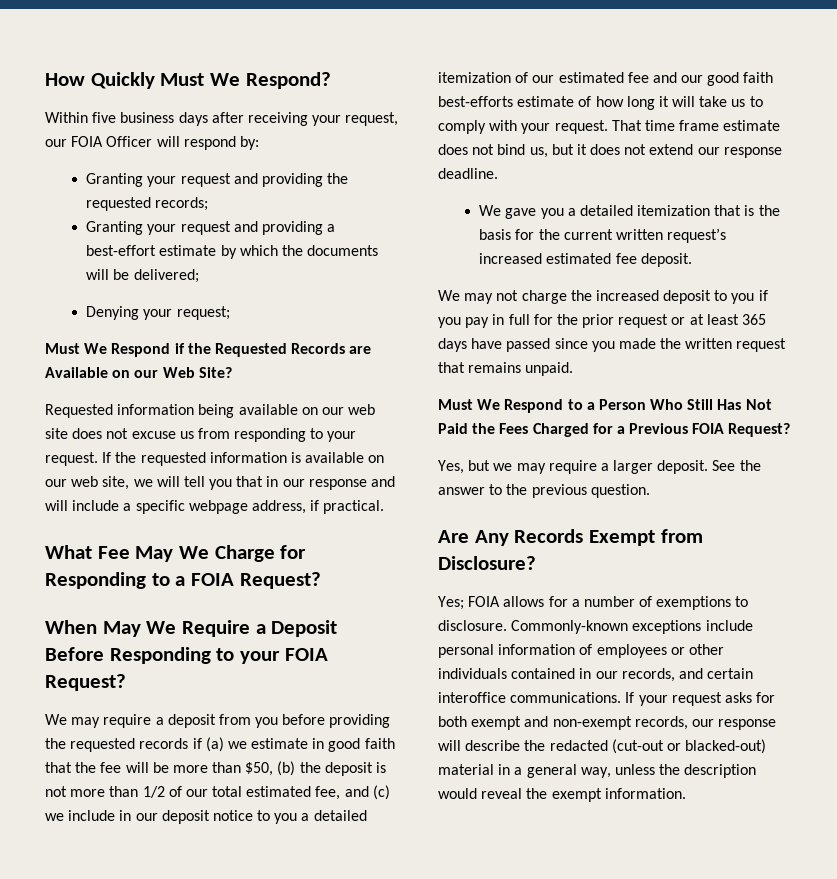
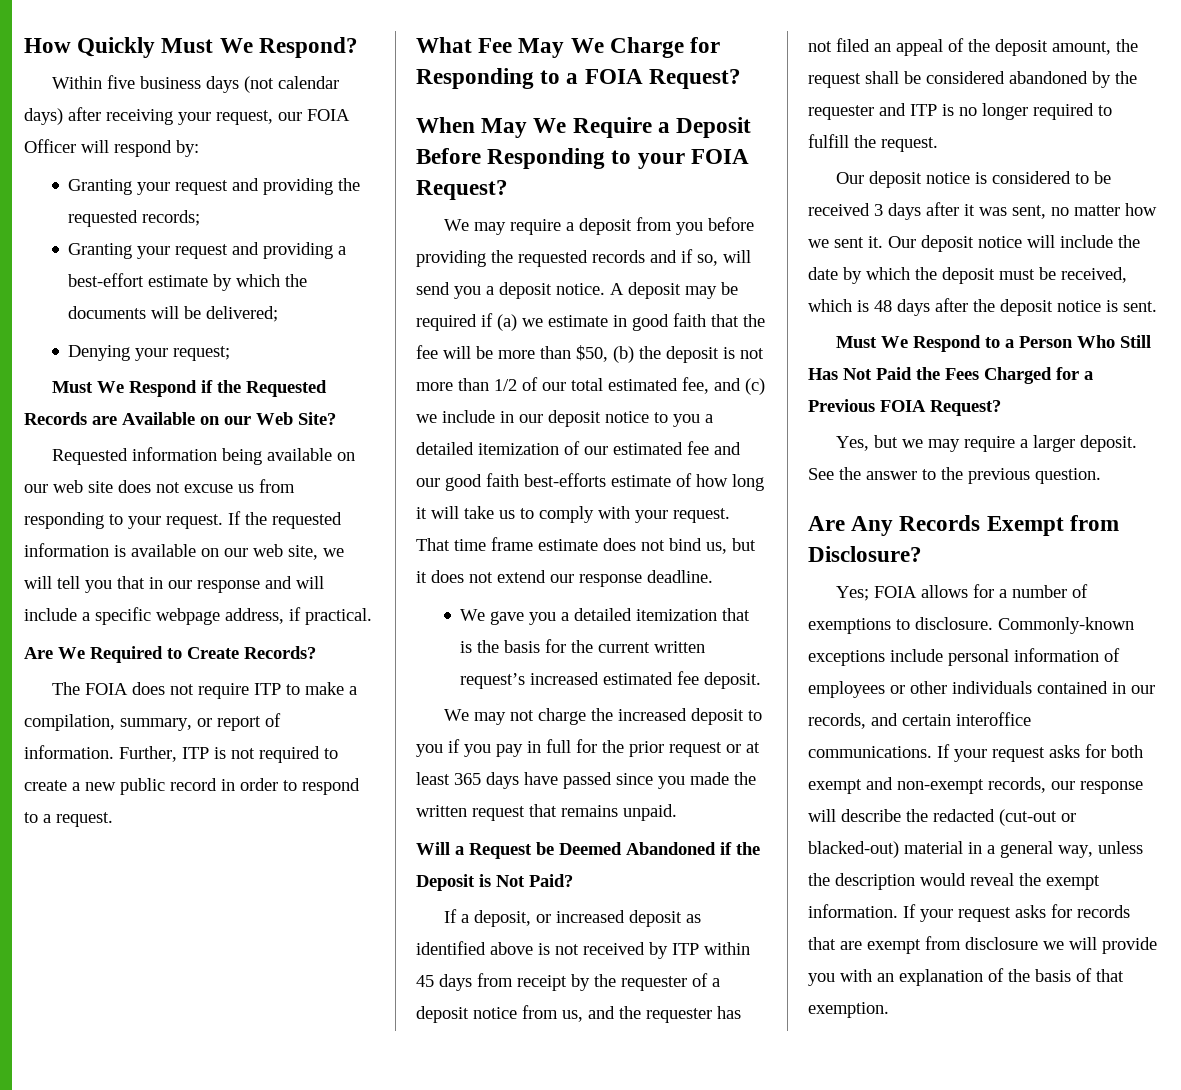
- Within five business days after receiving your request, our FOIA Officer will respond by:
+ Within five business days (not calendar days) after receiving your request, our FOIA Officer will respond by:
+ Are We Required to Create Records?
+ The FOIA does not require ITP to make a compilation, summary, or report of information. Further, ITP is not required to create a new public record in order to respond to a request.
- We may require a deposit from you before providing the requested records if (a) we estimate in good faith that the fee will be more than $50, (b) the deposit is not more than 1/2 of our total estimated fee, and (c) we include in our deposit notice to you a detailed itemization of our estimated fee and our good faith best-efforts estimate of how long it will take us to comply with your request.
+ We may require a deposit from you before providing the requested records and if so, will send you a deposit notice. A deposit may be required if (a) we estimate in good faith that the fee will be more than $50, (b) the deposit is not more than 1/2 of our total estimated fee, and (c) we include in our deposit notice to you a detailed itemization of our estimated fee and our good faith best-efforts estimate of how long it will take us to comply with your request.
+ Will a Request be Deemed Abandoned if the Deposit is Not Paid?
+ If a deposit, or increased deposit as identified above is not received by ITP within 45 days from receipt by the requester of a deposit notice from us, and the requester has not filed an appeal of the deposit amount, the request shall be considered abandoned by the requester and ITP is no longer required to fulfill the request.
+ Our deposit notice is considered to be received 3 days after it was sent, no matter how we sent it. Our deposit notice will include the date by which the deposit must be received, which is 48 days after the deposit notice is sent.
+ If your request asks for records that are exempt from disclosure we will provide you with an explanation of the basis of that exemption.

